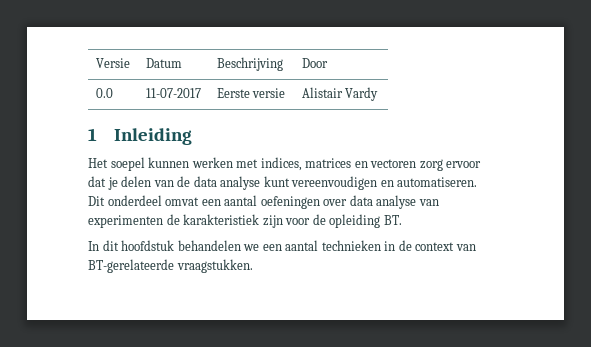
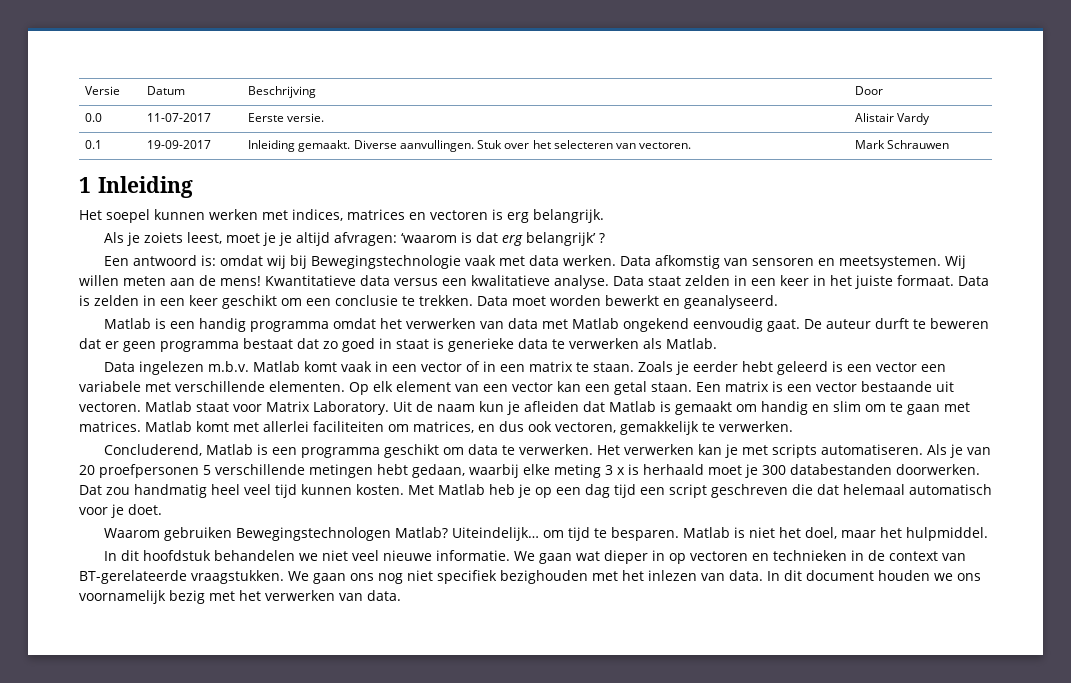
- 0.0 | 11-07-2017 | Eerste versie | Alistair Vardy
+ 0.0 | 11-07-2017 | Eerste versie. | Alistair Vardy
+ 0.1 | 19-09-2017 | Inleiding gemaakt. Diverse aanvullingen. Stuk over het selecteren van vectoren. | Mark Schrauwen
- Het soepel kunnen werken met indices, matrices en vectoren zorg ervoor dat je delen van de data analyse kunt vereenvoudigen en automatiseren. Dit onderdeel omvat een aantal oefeningen over data analyse van experimenten de karakteristiek zijn voor de opleiding BT.
+ Het soepel kunnen werken met indices, matrices en vectoren is erg belangrijk.
+ Als je zoiets leest, moet je je altijd afvragen: ‘waarom is dat erg belangrijk’ ?
+ Een antwoord is: omdat wij bij Bewegingstechnologie vaak met data werken. Data afkomstig van sensoren en meetsystemen. Wij willen meten aan de mens! Kwantitatieve data versus een kwalitatieve analyse. Data staat zelden in een keer in het juiste formaat. Data is zelden in een keer geschikt om een conclusie te trekken. Data moet worden bewerkt en geanalyseerd.
+ Matlab is een handig programma omdat het verwerken van data met Matlab ongekend eenvoudig gaat. De auteur durft te beweren dat er geen programma bestaat dat zo goed in staat is generieke data te verwerken als Matlab.
+ Data ingelezen m.b.v. Matlab komt vaak in een vector of in een matrix te staan. Zoals je eerder hebt geleerd is een vector een variabele met verschillende elementen. Op elk element van een vector kan een getal staan. Een matrix is een vector bestaande uit vectoren. Matlab staat voor Matrix Laboratory. Uit de naam kun je afleiden dat Matlab is gemaakt om handig en slim om te gaan met matrices. Matlab komt met allerlei faciliteiten om matrices, en dus ook vectoren, gemakkelijk te verwerken.
+ Concluderend, Matlab is een programma geschikt om data te verwerken. Het verwerken kan je met scripts automatiseren. Als je van 20 proefpersonen 5 verschillende metingen hebt gedaan, waarbij elke meting 3 x is herhaald moet je 300 databestanden doorwerken. Dat zou handmatig heel veel tijd kunnen kosten. Met Matlab heb je op een dag tijd een script geschreven die dat helemaal automatisch voor je doet.
+ Waarom gebruiken Bewegingstechnologen Matlab? Uiteindelijk… om tijd te besparen. Matlab is niet het doel, maar het hulpmiddel.
- In dit hoofdstuk behandelen we een aantal technieken in de context van BT-gerelateerde vraagstukken.
+ In dit hoofdstuk behandelen we niet veel nieuwe informatie. We gaan wat dieper in op vectoren en technieken in de context van BT-gerelateerde vraagstukken.
+ We gaan ons nog niet specifiek bezighouden met het inlezen van data. In dit document houden we ons voornamelijk bezig met het verwerken van data.

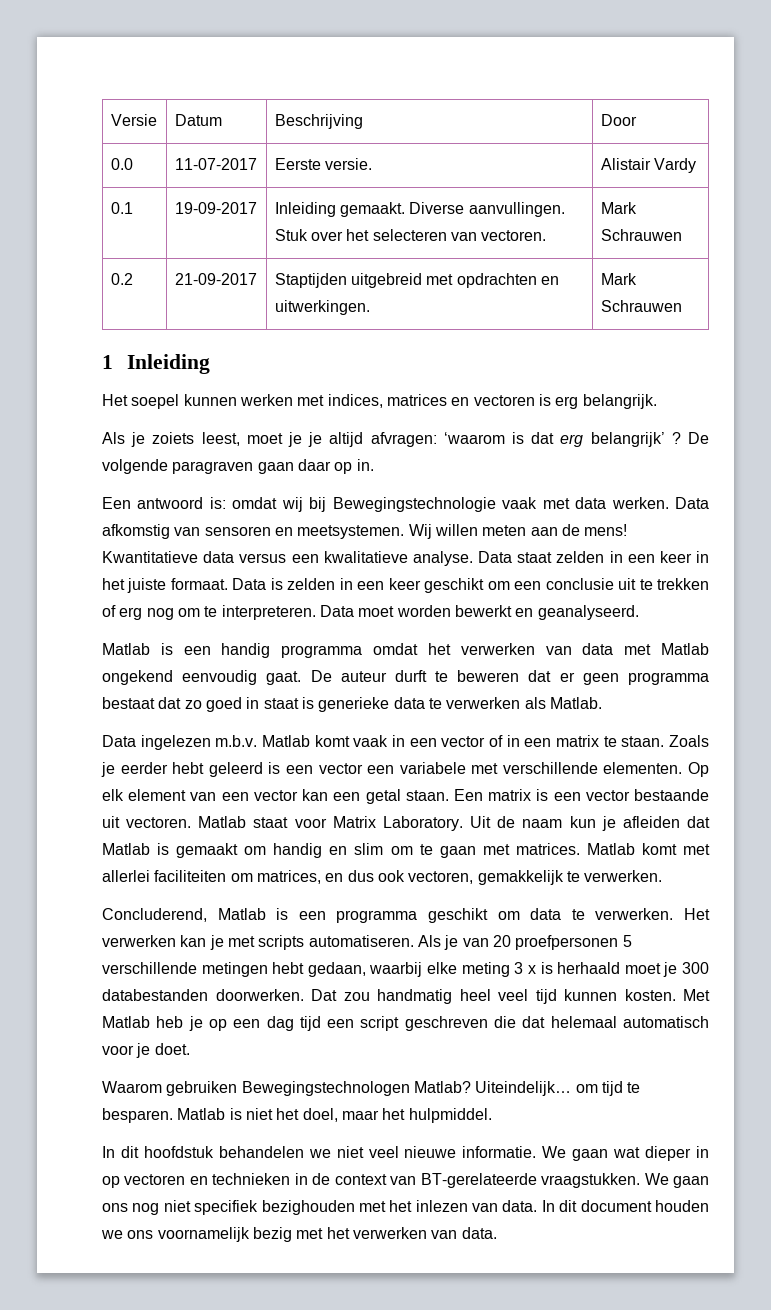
+ 0.2 | 21-09-2017 | Staptijden uitgebreid met opdrachten en uitwerkingen. | Mark Schrauwen
+ De volgende paragraven gaan daar op in.
- Data is zelden in een keer geschikt om een conclusie te trekken.
+ Data is zelden in een keer geschikt om een conclusie uit te trekken of erg nog om te interpreteren.

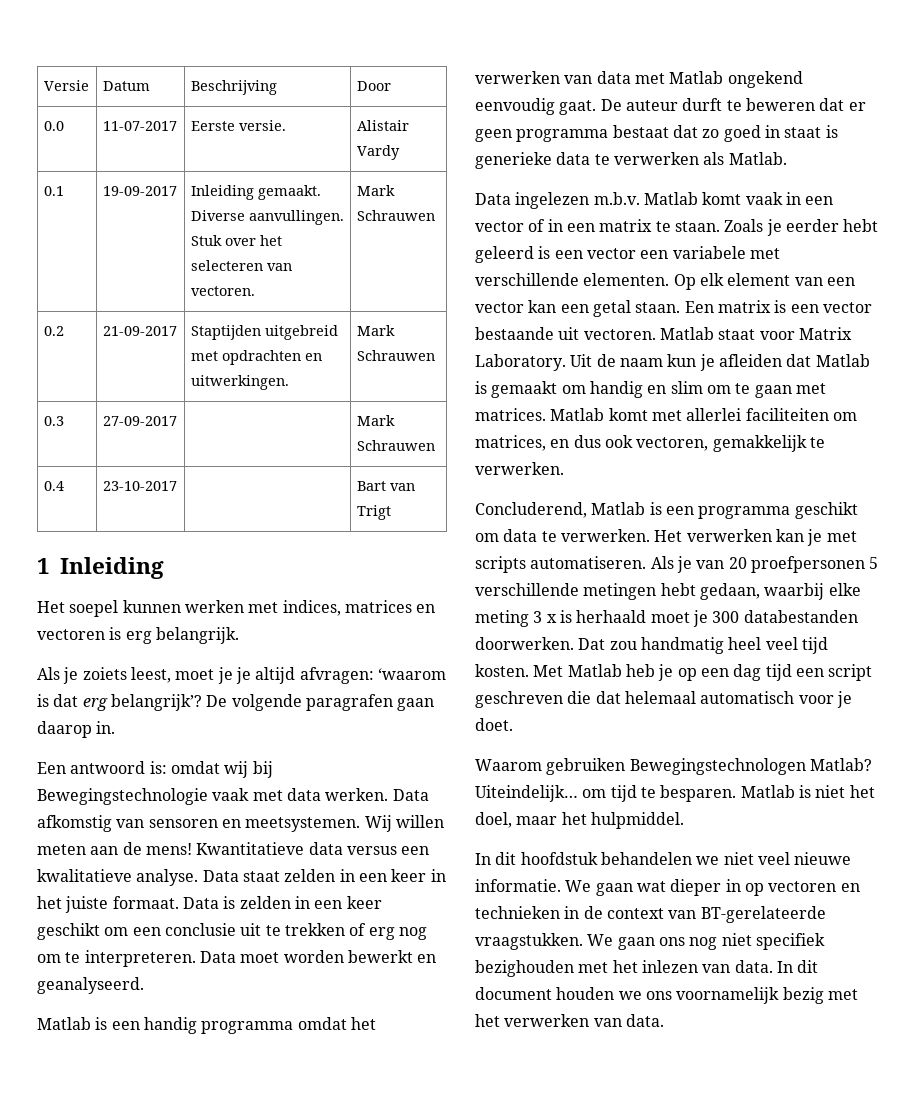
+ 0.3 | 27-09-2017 | | Mark Schrauwen
+ 0.4 | 23-10-2017 | | Bart van Trigt
- Als je zoiets leest, moet je je altijd afvragen: ‘waarom is dat erg belangrijk’ ? De volgende paragraven gaan daar op in.
+ Als je zoiets leest, moet je je altijd afvragen: ‘waarom is dat erg belangrijk’? De volgende paragrafen gaan daarop in.
- Dat zou handmatig heel veel tijd kunnen kosten.
+ Dat zou handmatig heel veel tijd kosten.

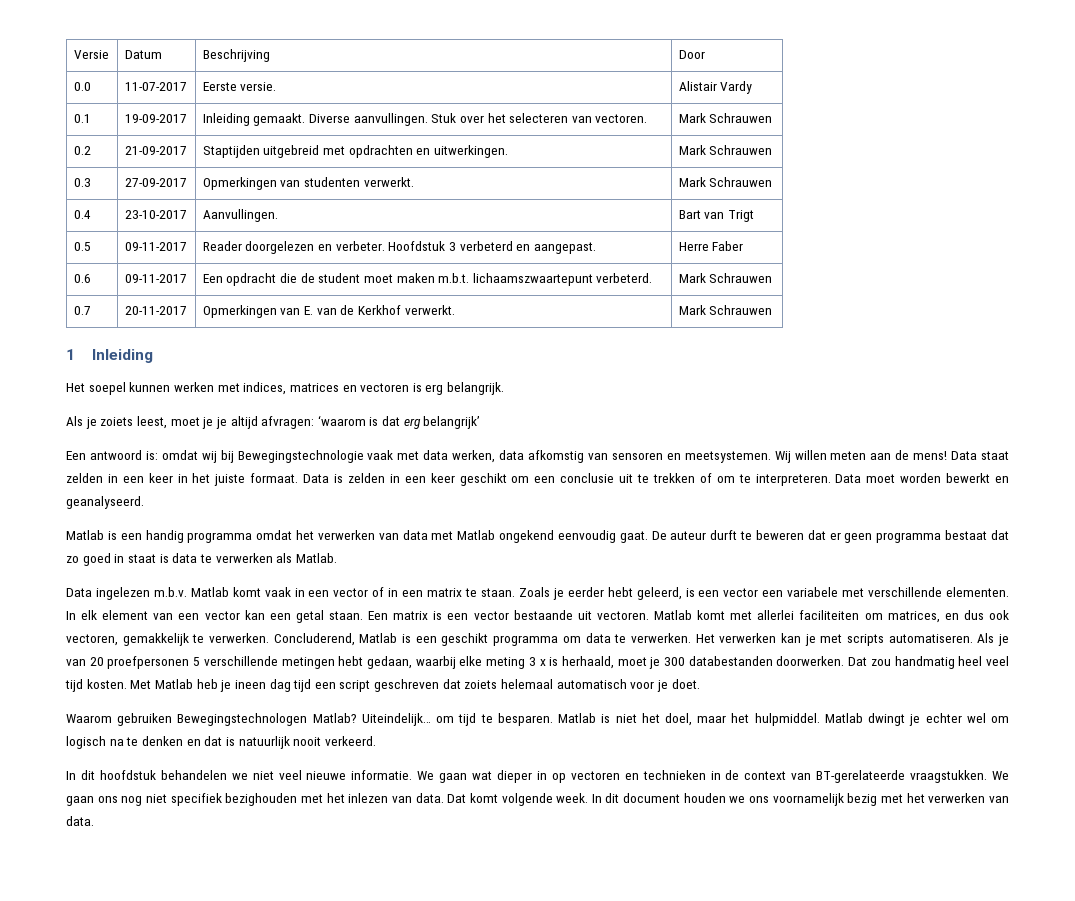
- 0.3 | 27-09-2017 | | Mark Schrauwen
+ 0.3 | 27-09-2017 | Opmerkingen van studenten verwerkt. | Mark Schrauwen
- 0.4 | 23-10-2017 | | Bart van Trigt
+ 0.4 | 23-10-2017 | Aanvullingen. | Bart van Trigt
+ 0.5 | 09-11-2017 | Reader doorgelezen en verbeter. Hoofdstuk 3 verbeterd en aangepast. | Herre Faber
+ 0.6 | 09-11-2017 | Een opdracht die de student moet maken m.b.t. lichaamszwaartepunt verbeterd. | Mark Schrauwen
+ 0.7 | 20-11-2017 | Opmerkingen van E. van de Kerkhof verwerkt. | Mark Schrauwen
- Als je zoiets leest, moet je je altijd afvragen: ‘waarom is dat erg belangrijk’? De volgende paragrafen gaan daarop in.
+ Als je zoiets leest, moet je je altijd afvragen: ‘waarom is dat erg belangrijk’
- Een antwoord is: omdat wij bij Bewegingstechnologie vaak met data werken. Data afkomstig van sensoren en meetsystemen.
+ Een antwoord is: omdat wij bij Bewegingstechnologie vaak met data werken, data afkomstig van sensoren en meetsystemen.
- Kwantitatieve data versus een kwalitatieve analyse.
- Data is zelden in een keer geschikt om een conclusie uit te trekken of erg nog om te interpreteren.
+ Data is zelden in een keer geschikt om een conclusie uit te trekken of om te interpreteren.
- De auteur durft te beweren dat er geen programma bestaat dat zo goed in staat is generieke data te verwerken als Matlab.
+ De auteur durft te beweren dat er geen programma bestaat dat zo goed in staat is data te verwerken als Matlab.
- Zoals je eerder hebt geleerd is een vector een variabele met verschillende elementen.
+ Zoals je eerder hebt geleerd, is een vector een variabele met verschillende elementen.
- Op elk element van een vector kan een getal staan.
+ In elk element van een vector kan een getal staan.
- Matlab staat voor Matrix Laboratory. Uit de naam kun je afleiden dat Matlab is gemaakt om handig en slim om te gaan met matrices. Matlab komt met allerlei faciliteiten om matrices, en dus ook vectoren, gemakkelijk te verwerken.
- Concluderend, Matlab is een programma geschikt om data te verwerken.
+ Matlab komt met allerlei faciliteiten om matrices, en dus ook vectoren, gemakkelijk te verwerken. Concluderend, Matlab is een geschikt programma om data te verwerken.
- Als je van 20 proefpersonen 5 verschillende metingen hebt gedaan, waarbij elke meting 3 x is herhaald moet je 300 databestanden doorwerken.
+ Als je van 20 proefpersonen 5 verschillende metingen hebt gedaan, waarbij elke meting 3 x is herhaald, moet je 300 databestanden doorwerken.
- Met Matlab heb je op een dag tijd een script geschreven die dat helemaal automatisch voor je doet.
+ Met Matlab heb je ineen dag tijd een script geschreven dat zoiets helemaal automatisch voor je doet.
+ Matlab dwingt je echter wel om logisch na te denken en dat is natuurlijk nooit verkeerd.
+ Dat komt volgende week.

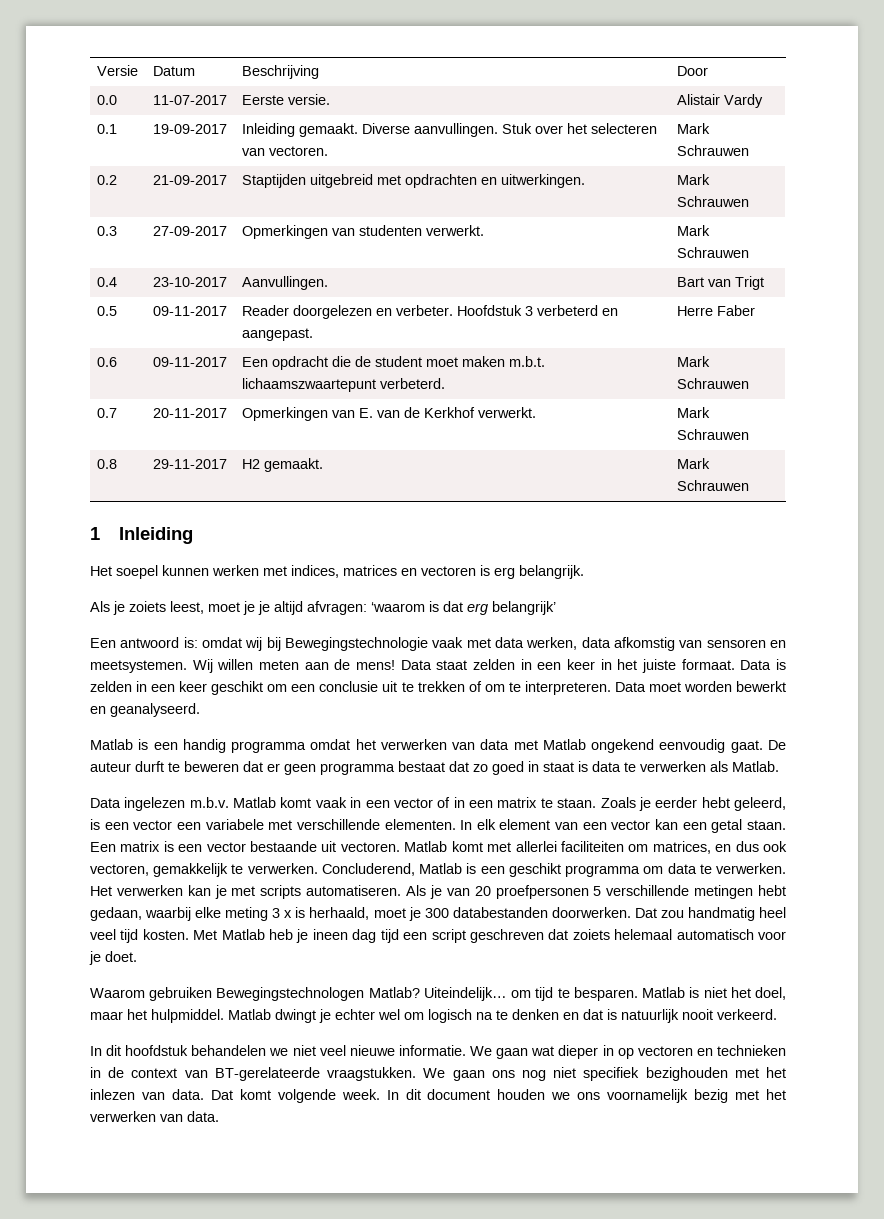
+ 0.8 | 29-11-2017 | H2 gemaakt. | Mark Schrauwen

